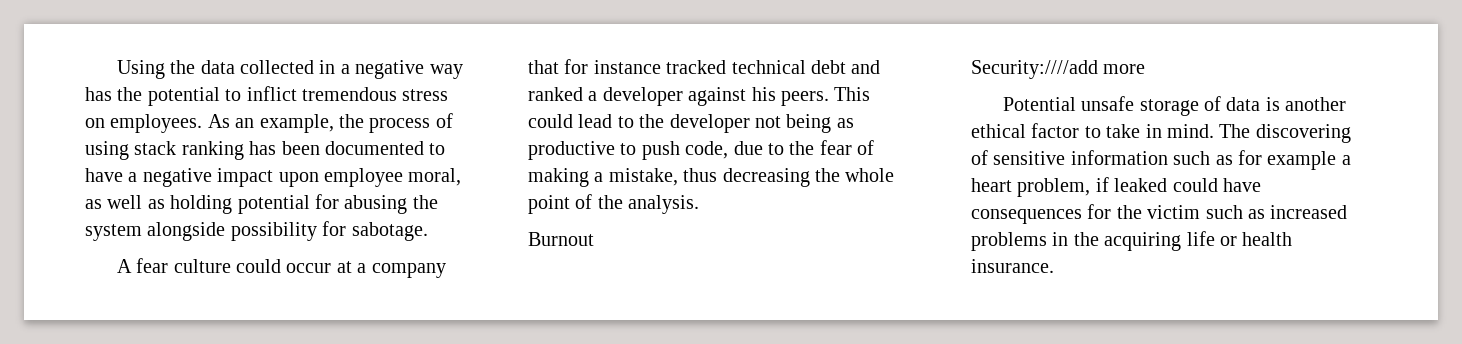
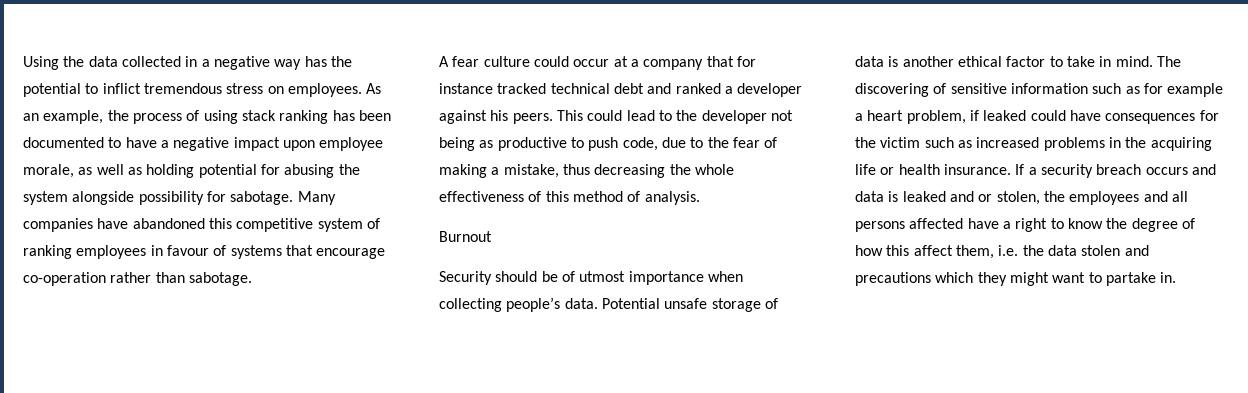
- As an example, the process of using stack ranking has been documented to have a negative impact upon employee moral, as well as holding potential for abusing the system alongside possibility for sabotage.
+ As an example, the process of using stack ranking has been documented to have a negative impact upon employee morale, as well as holding potential for abusing the system alongside possibility for sabotage. Many companies have abandoned this competitive system of ranking employees in favour of systems that encourage co-operation rather than sabotage.
- This could lead to the developer not being as productive to push code, due to the fear of making a mistake, thus decreasing the whole point of the analysis.
+ This could lead to the developer not being as productive to push code, due to the fear of making a mistake, thus decreasing the whole effectiveness of this method of analysis.
  Burnout
- Security:////add more
- Potential unsafe storage of data is another ethical factor to take in mind.
+ Security should be of utmost importance when collecting people’s data. Potential unsafe storage of data is another ethical factor to take in mind.
+ If a security breach occurs and data is leaked and or stolen, the employees and all persons affected have a right to know the degree of how this affect them, i.e. the data stolen and precautions which they might want to partake in.

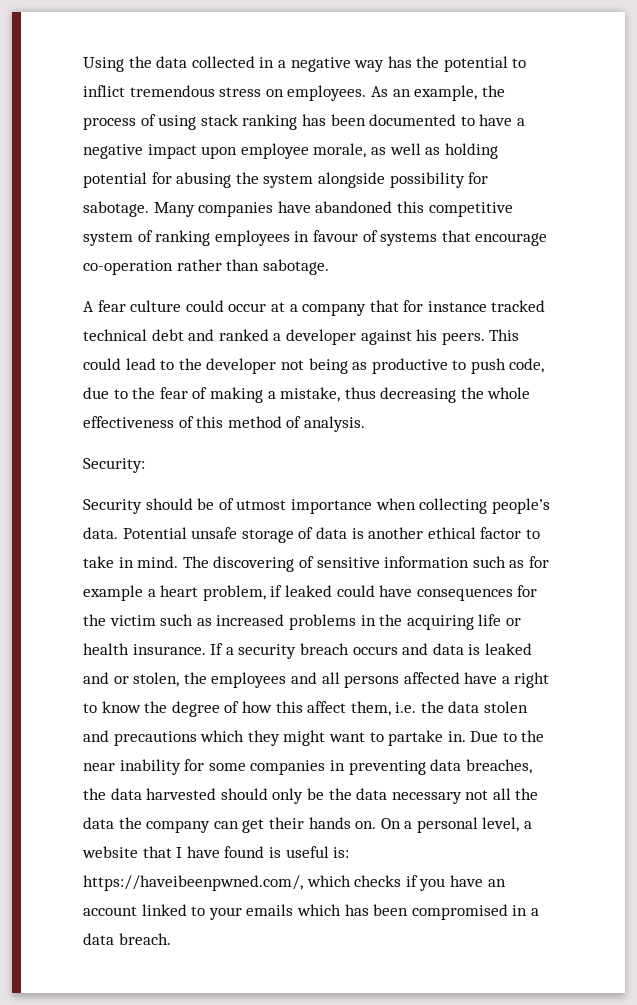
- Burnout
+ Security:
+ Due to the near inability for some companies in preventing data breaches, the data harvested should only be the data necessary not all the data the company can get their hands on. On a personal level, a website that I have found is useful is: https://haveibeenpwned.com/, which checks if you have an account linked to your emails which has been compromised in a data breach.

